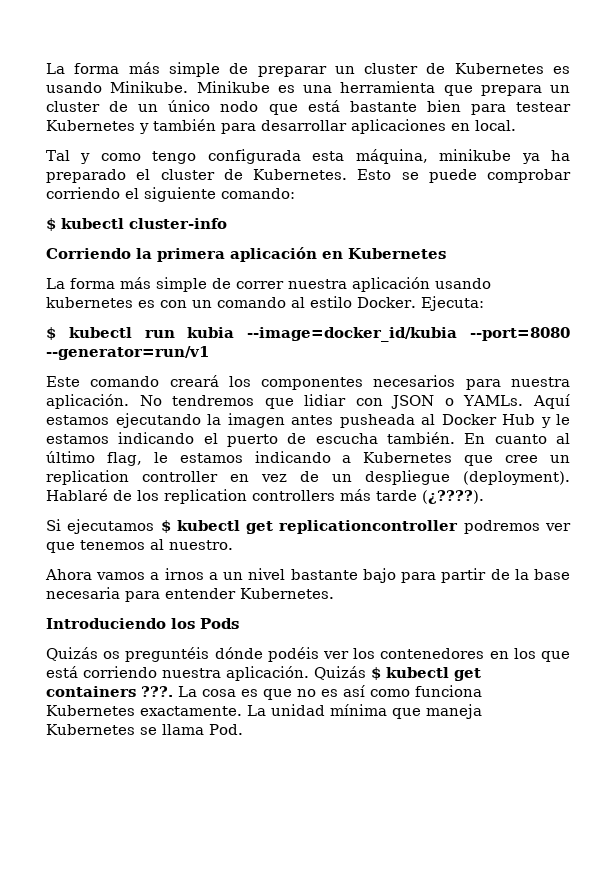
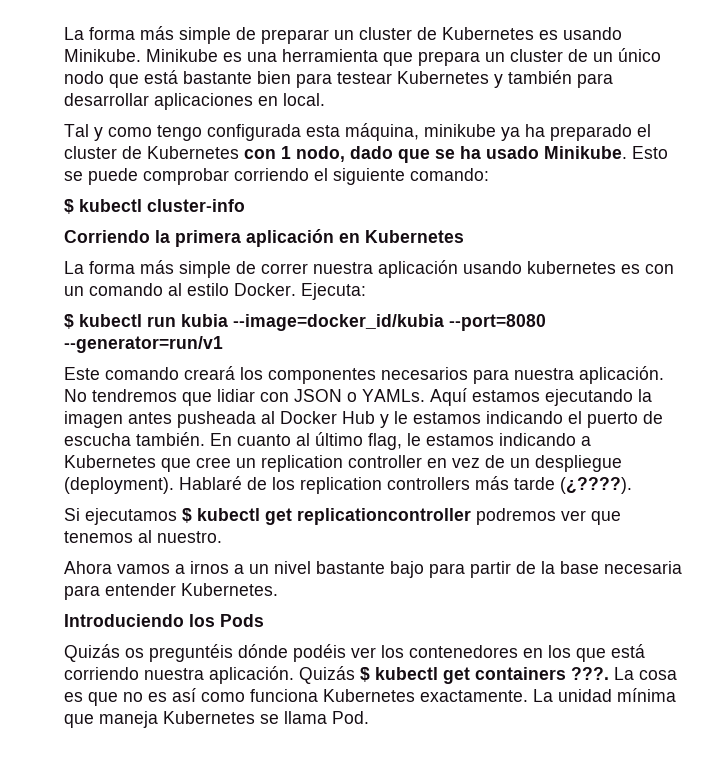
- Tal y como tengo configurada esta máquina, minikube ya ha preparado el cluster de Kubernetes.
+ Tal y como tengo configurada esta máquina, minikube ya ha preparado el cluster de Kubernetes con 1 nodo, dado que se ha usado Minikube.

